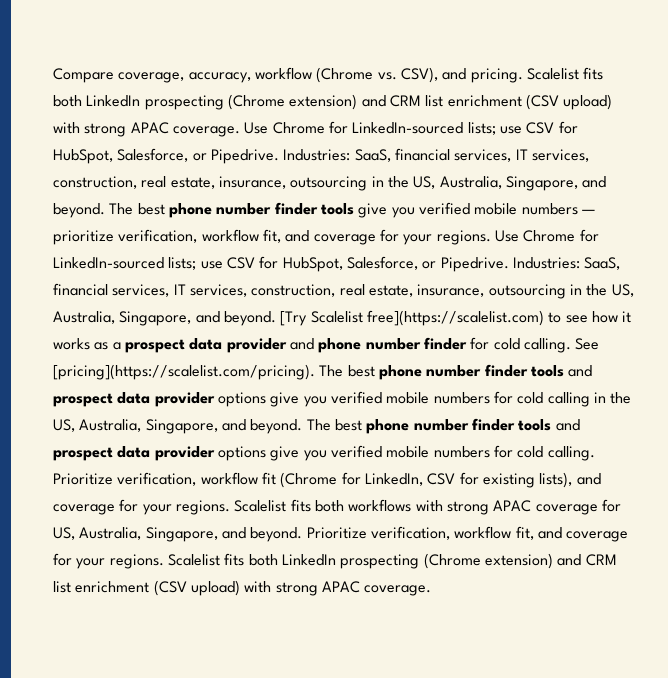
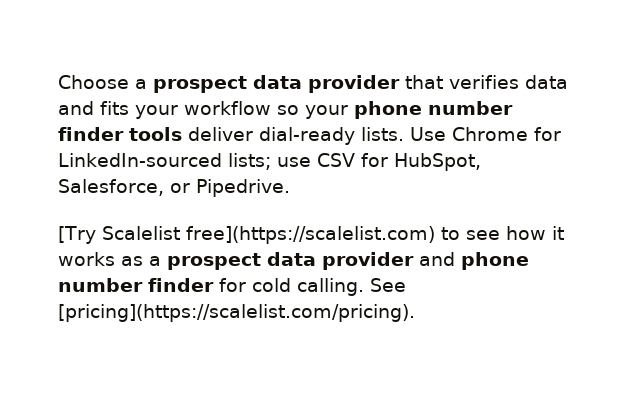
- Compare coverage, accuracy, workflow (Chrome vs. CSV), and pricing. Scalelist fits both LinkedIn prospecting (Chrome extension) and CRM list enrichment (CSV upload) with strong APAC coverage.
+ Choose a prospect data provider that verifies data and fits your workflow so your phone number finder tools deliver dial-ready lists.
- Use Chrome for LinkedIn-sourced lists; use CSV for HubSpot, Salesforce, or Pipedrive. Industries: SaaS, financial services, IT services, construction, real estate, insurance, outsourcing in the US, Australia, Singapore, and beyond. The best phone number finder tools give you verified mobile numbers — prioritize verification, workflow fit, and coverage for your regions. Use Chrome for LinkedIn-sourced lists; use CSV for HubSpot, Salesforce, or Pipedrive. Industries: SaaS, financial services, IT services, construction, real estate, insurance, outsourcing in the US, Australia, Singapore, and beyond. [Try Scalelist free](https://scalelist.com) to see how it works as a prospect data provider and phone number finder for cold calling.
+ Use Chrome for LinkedIn-sourced lists; use CSV for HubSpot, Salesforce, or Pipedrive.
+ [Try Scalelist free](https://scalelist.com) to see how it works as a prospect data provider and phone number finder for cold calling.
- See [pricing](https://scalelist.com/pricing). The best phone number finder tools and prospect data provider options give you verified mobile numbers for cold calling in the US, Australia, Singapore, and beyond. The best phone number finder tools and prospect data provider options give you verified mobile numbers for cold calling. Prioritize verification, workflow fit (Chrome for LinkedIn, CSV for existing lists), and coverage for your regions. Scalelist fits both workflows with strong APAC coverage for US, Australia, Singapore, and beyond. Prioritize verification, workflow fit, and coverage for your regions. Scalelist fits both LinkedIn prospecting (Chrome extension) and CRM list enrichment (CSV upload) with strong APAC coverage.
+ See [pricing](https://scalelist.com/pricing).

